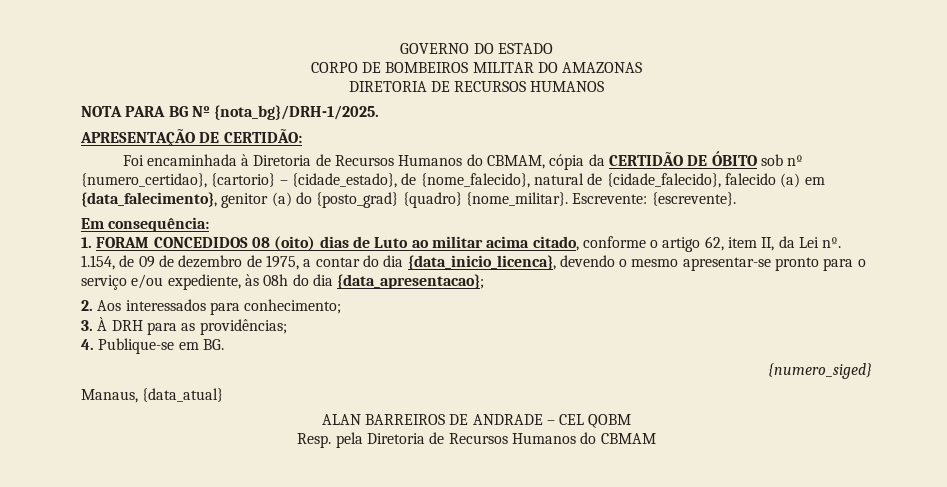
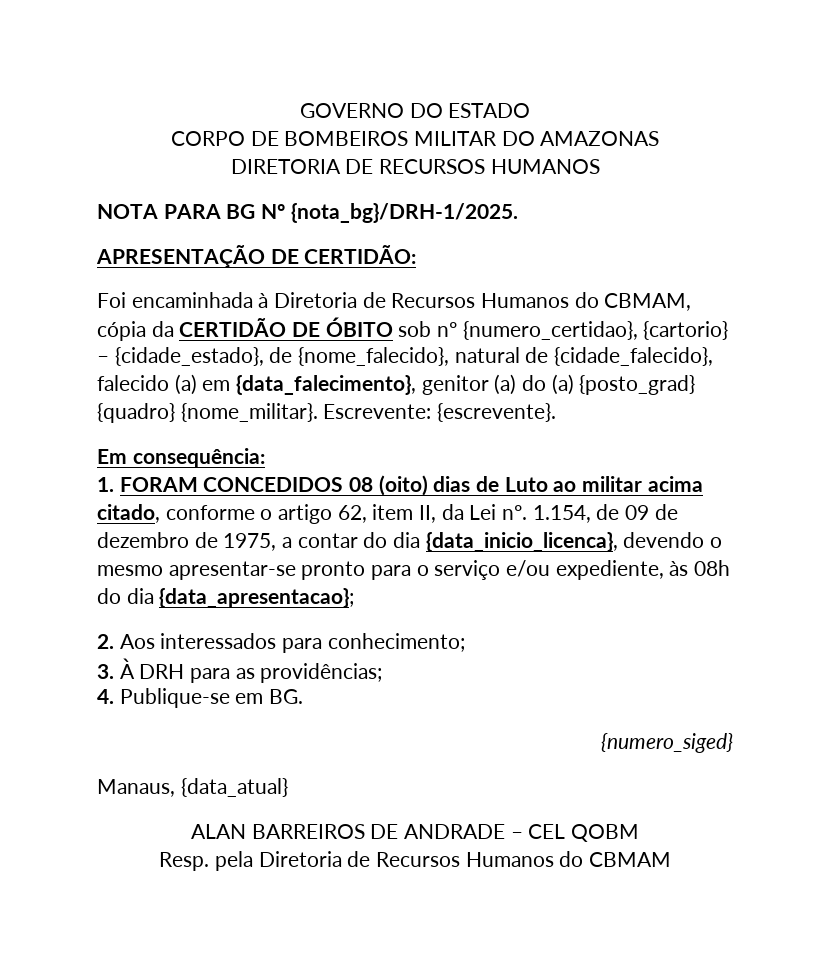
- Foi encaminhada à Diretoria de Recursos Humanos do CBMAM, cópia da CERTIDÃO DE ÓBITO sob nº {numero_certidao}, {cartorio} – {cidade_estado}, de {nome_falecido}, natural de {cidade_falecido}, falecido (a) em {data_falecimento}, genitor (a) do {posto_grad} {quadro} {nome_militar}.
+ Foi encaminhada à Diretoria de Recursos Humanos do CBMAM, cópia da CERTIDÃO DE ÓBITO sob nº {numero_certidao}, {cartorio} – {cidade_estado}, de {nome_falecido}, natural de {cidade_falecido}, falecido (a) em {data_falecimento}, genitor (a) do (a) {posto_grad} {quadro} {nome_militar}.

